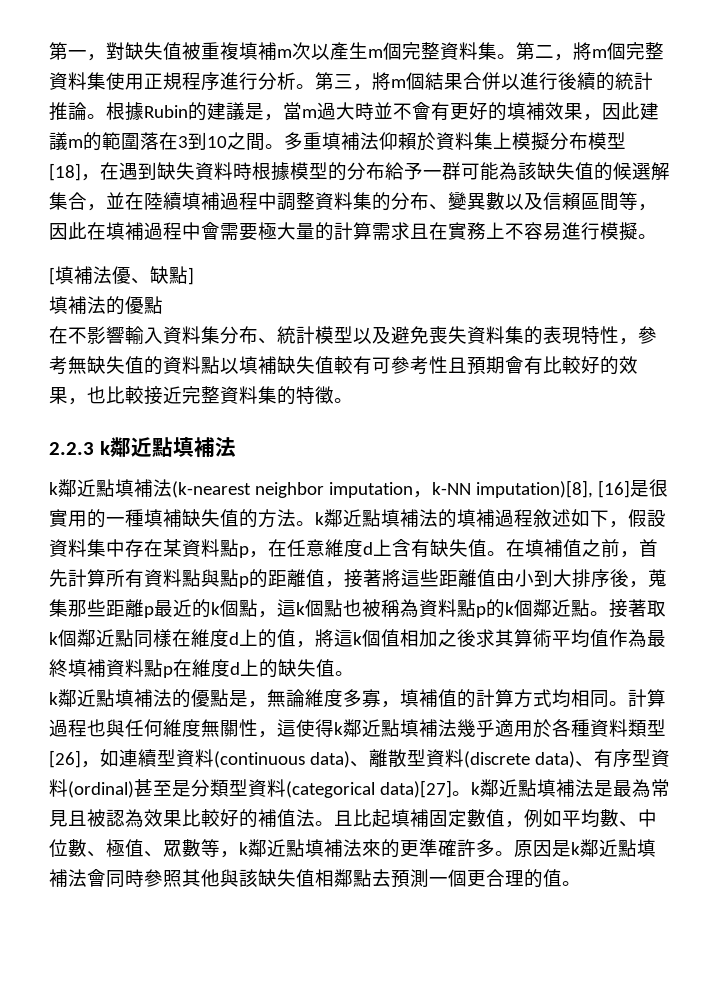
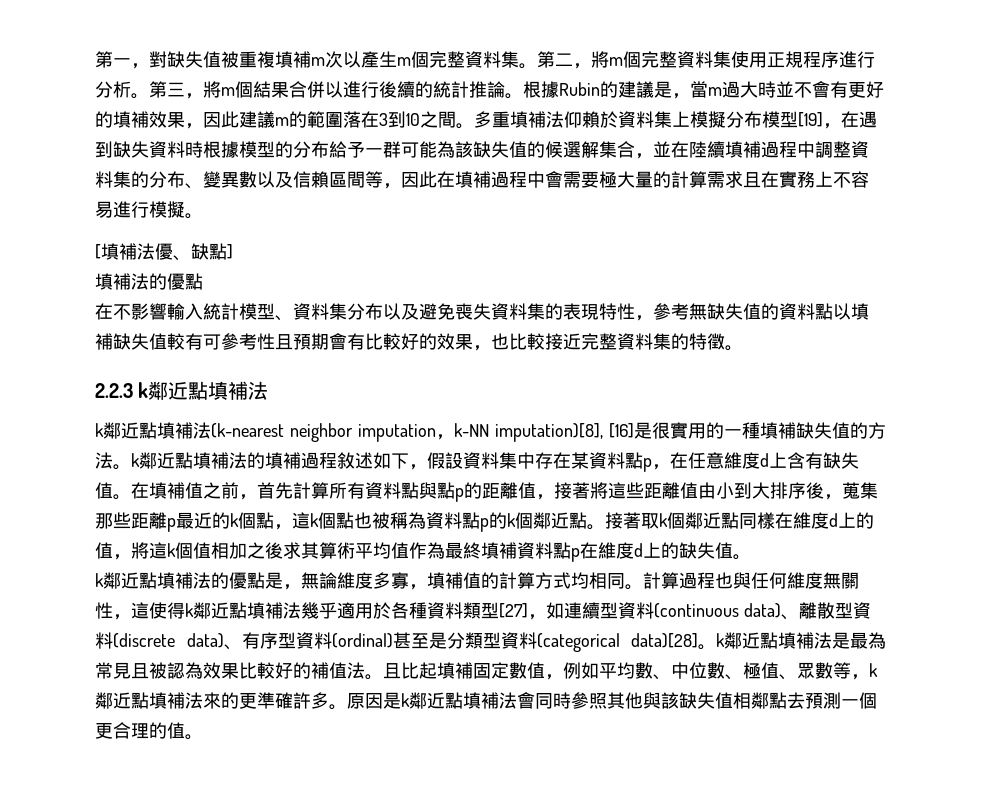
- 多重填補法仰賴於資料集上模擬分布模型[18]，在遇到缺失資料時根據模型的分布給予一群可能為該缺失值的候選解集合，並在陸續填補過程中調整資料集的分布、變異數以及信賴區間等，因此在填補過程中會需要極大量的計算需求且在實務上不容易進行模擬。
+ 多重填補法仰賴於資料集上模擬分布模型[19]，在遇到缺失資料時根據模型的分布給予一群可能為該缺失值的候選解集合，並在陸續填補過程中調整資料集的分布、變異數以及信賴區間等，因此在填補過程中會需要極大量的計算需求且在實務上不容易進行模擬。
- 在不影響輸入資料集分布、統計模型以及避免喪失資料集的表現特性，參考無缺失值的資料點以填補缺失值較有可參考性且預期會有比較好的效果，也比較接近完整資料集的特徵。
+ 在不影響輸入統計模型、資料集分布以及避免喪失資料集的表現特性，參考無缺失值的資料點以填補缺失值較有可參考性且預期會有比較好的效果，也比較接近完整資料集的特徵。
- 計算過程也與任何維度無關性，這使得k鄰近點填補法幾乎適用於各種資料類型[26]，如連續型資料(continuous data)、離散型資料(discrete data)、有序型資料(ordinal)甚至是分類型資料(categorical data)[27]。k鄰近點填補法是最為常見且被認為效果比較好的補值法。
+ 計算過程也與任何維度無關性，這使得k鄰近點填補法幾乎適用於各種資料類型[27]，如連續型資料(continuous data)、離散型資料(discrete data)、有序型資料(ordinal)甚至是分類型資料(categorical data)[28]。k鄰近點填補法是最為常見且被認為效果比較好的補值法。

